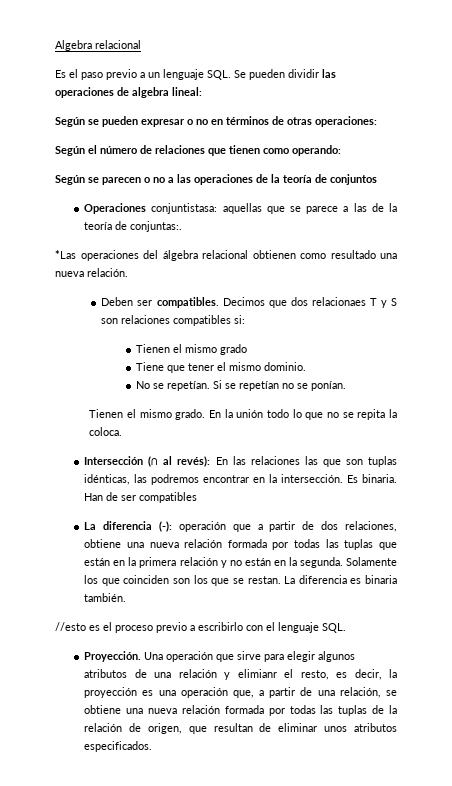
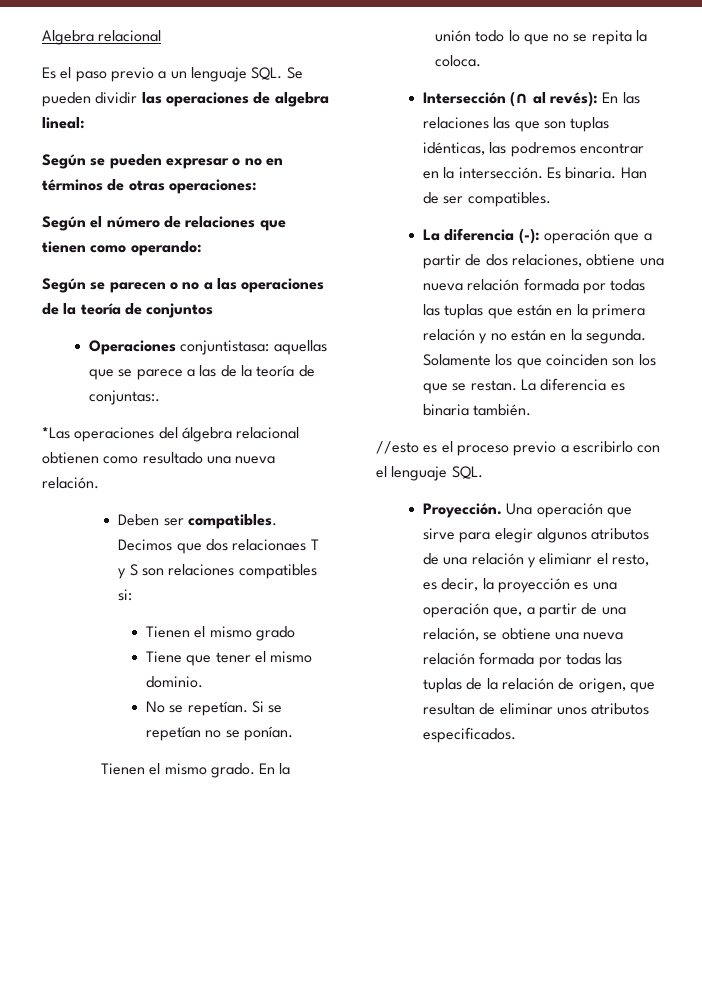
- Han de ser compatibles
+ Han de ser compatibles.

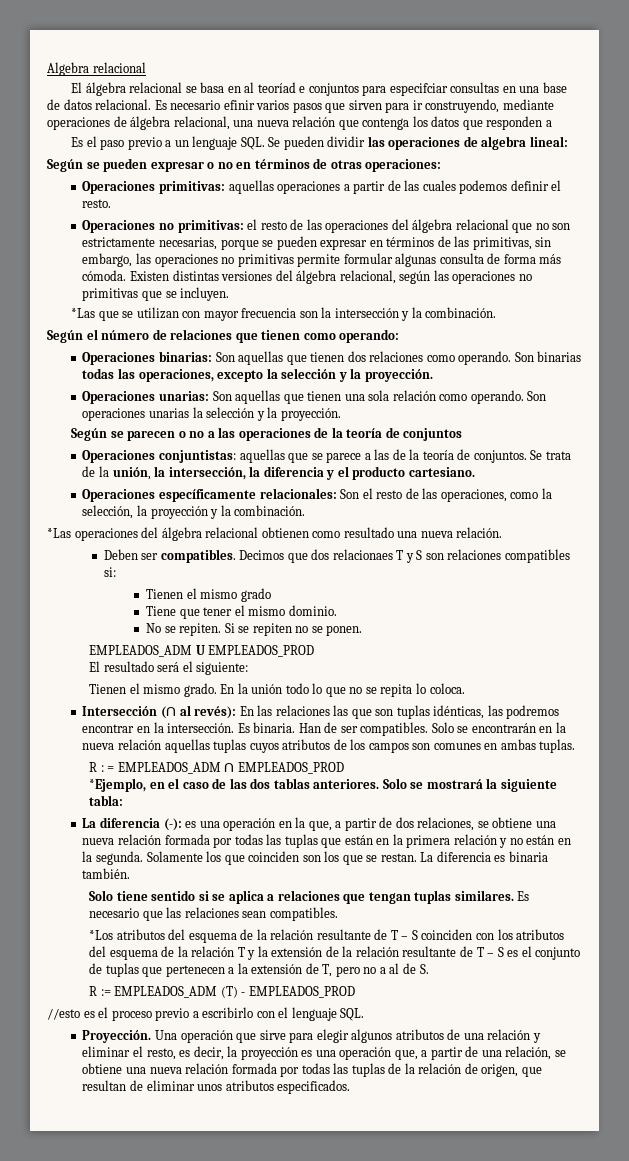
+ El álgebra relacional se basa en al teoríad e conjuntos para especifciar consultas en una base de datos relacional. Es necesario efinir varios pasos que sirven para ir construyendo, mediante operaciones de álgebra relacional, una nueva relación que contenga los datos que responden a
+ Operaciones primitivas: aquellas operaciones a partir de las cuales podemos definir el resto.
+ Operaciones no primitivas: el resto de las operaciones del álgebra relacional que no son estrictamente necesarias, porque se pueden expresar en términos de las primitivas, sin embargo, las operaciones no primitivas permite formular algunas consulta de forma más cómoda. Existen distintas versiones del álgebra relacional, según las operaciones no primitivas que se incluyen.
+ *Las que se utilizan con mayor frecuencia son la intersección y la combinación.
+ Operaciones binarias: Son aquellas que tienen dos relaciones como operando. Son binarias todas las operaciones, excepto la selección y la proyección.
+ Operaciones unarias: Son aquellas que tienen una sola relación como operando. Son operaciones unarias la selección y la proyección.
- Operaciones conjuntistasa: aquellas que se parece a las de la teoría de conjuntas:.
+ Operaciones conjuntistas: aquellas que se parece a las de la teoría de conjuntos. Se trata de la unión, la intersección, la diferencia y el producto cartesiano.
+ Operaciones específicamente relacionales: Son el resto de las operaciones, como la selección, la proyección y la combinación.
- No se repetían.
+ No se repiten.
- Si se repetían no se ponían.
+ Si se repiten no se ponen.
+ EMPLEADOS_ADM U EMPLEADOS_PROD
+ El resultado será el siguiente:
- En la unión todo lo que no se repita la coloca.
+ En la unión todo lo que no se repita lo coloca.
- Han de ser compatibles.
- La diferencia (-): operación que a partir de dos relaciones, obtiene una nueva relación formada por todas las tuplas que están en la primera relación y no están en la segunda.
+ Han de ser compatibles. Solo se encontrarán en la nueva relación aquellas tuplas cuyos atributos de los campos son comunes en ambas tuplas.
+ R : = EMPLEADOS_ADM ∩ EMPLEADOS_PROD
+ *Ejemplo, en el caso de las dos tablas anteriores. Solo se mostrará la siguiente tabla:
+ La diferencia (-): es una operación en la que, a partir de dos relaciones, se obtiene una nueva relación formada por todas las tuplas que están en la primera relación y no están en la segunda.
+ Solo tiene sentido si se aplica a relaciones que tengan tuplas similares. Es necesario que las relaciones sean compatibles.
+ *Los atributos del esquema de la relación resultante de T – S coinciden con los atributos del esquema de la relación T y la extensión de la relación resultante de T – S es el conjunto de tuplas que pertenecen a la extensión de T, pero no a al de S.
+ R := EMPLEADOS_ADM (T) - EMPLEADOS_PROD
- Una operación que sirve para elegir algunos atributos de una relación y elimianr el resto, es decir, la proyección es una operación que, a partir de una relación, se obtiene una nueva relación formada por todas las tuplas de la relación de origen, que resultan de eliminar unos atributos especificados.
+ Una operación que sirve para elegir algunos atributos de una relación y eliminar el resto, es decir, la proyección es una operación que, a partir de una relación, se obtiene una nueva relación formada por todas las tuplas de la relación de origen, que resultan de eliminar unos atributos especificados.

